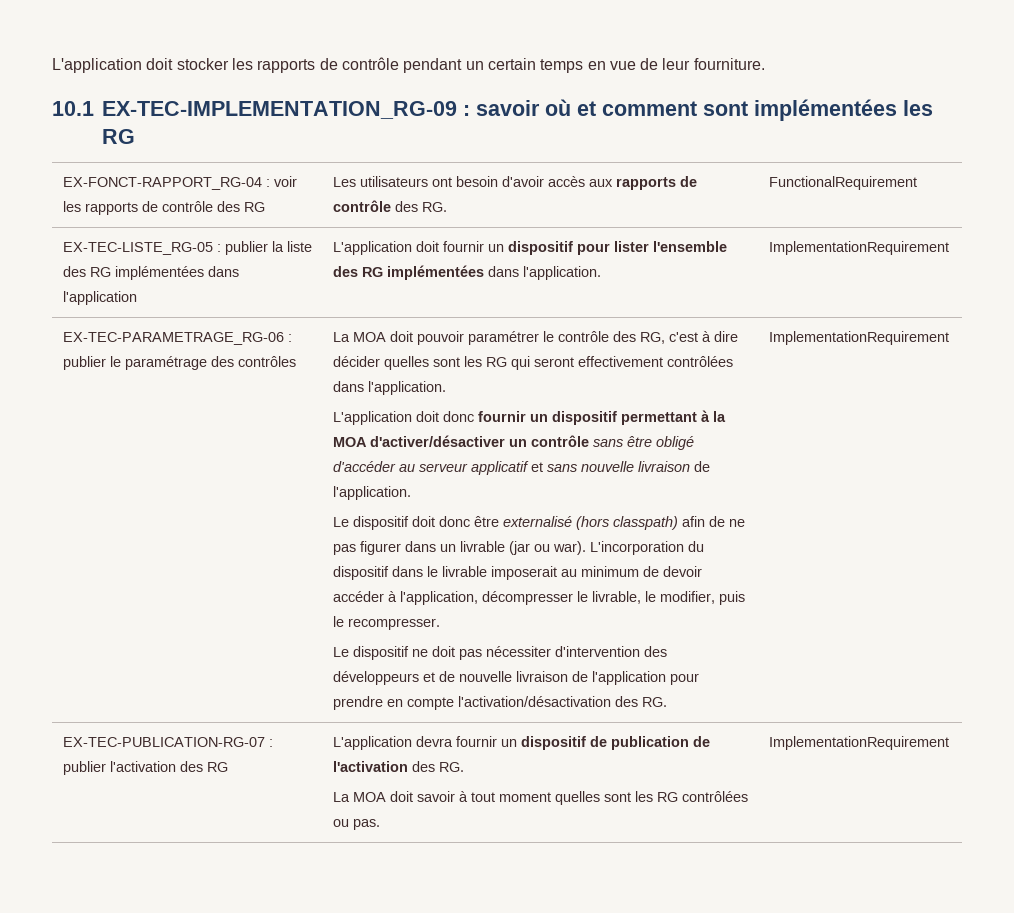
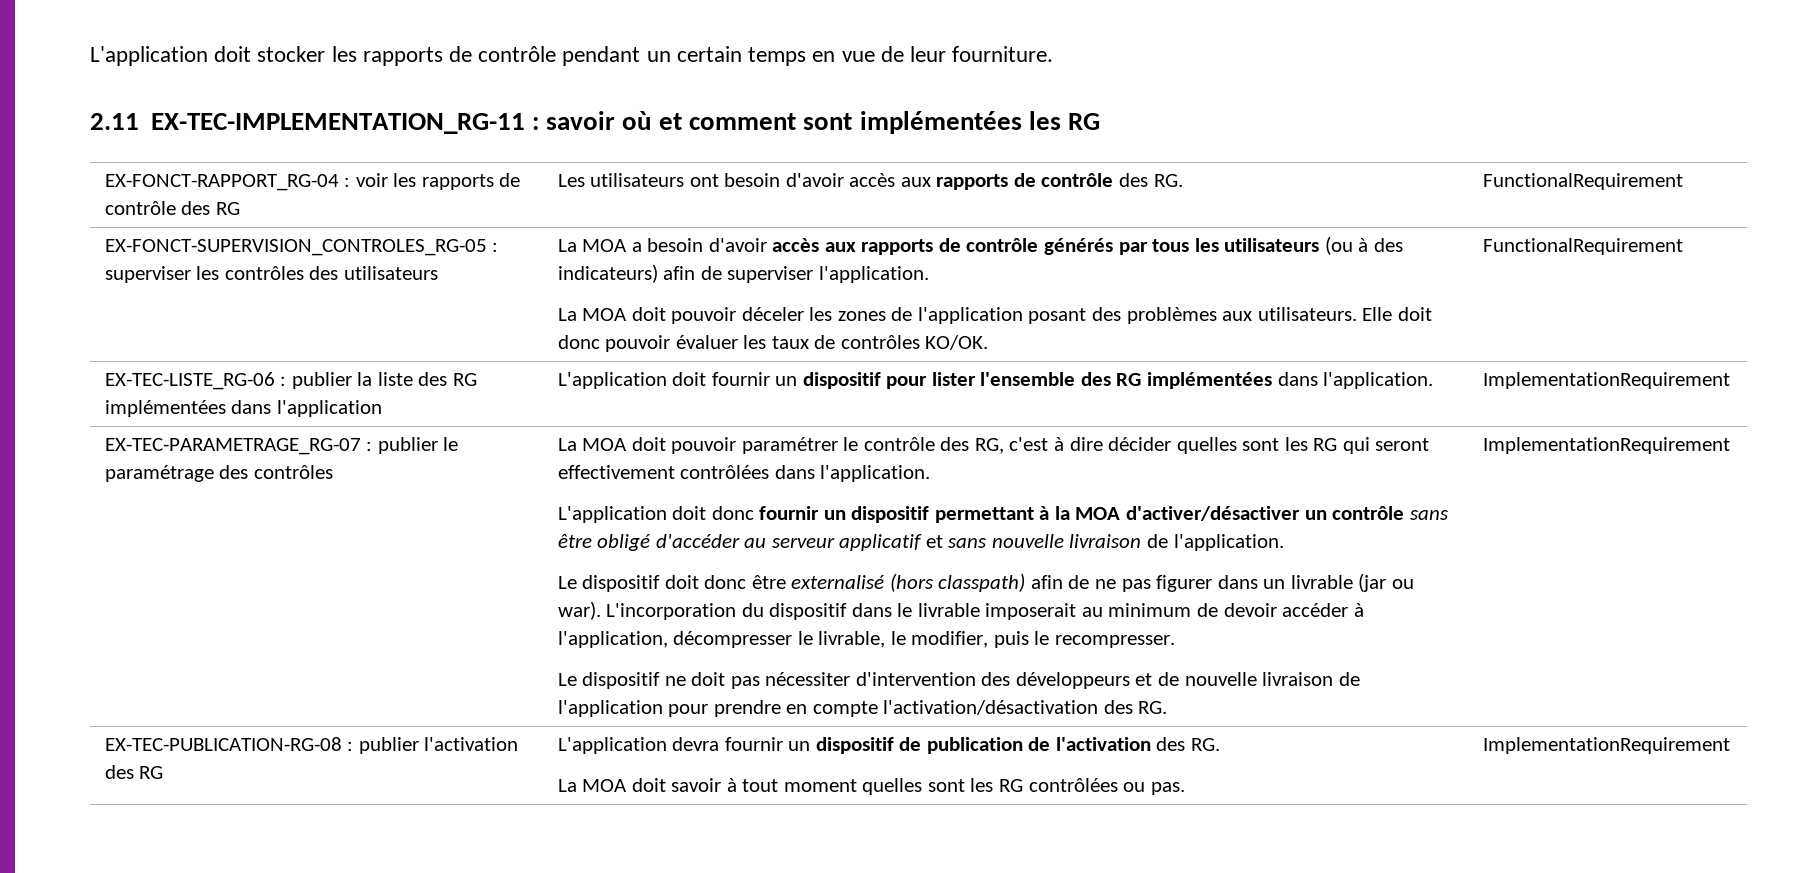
- 10.1 EX-TEC-IMPLEMENTATION_RG-09 : savoir où et comment sont implémentées les RG
+ 2.11 EX-TEC-IMPLEMENTATION_RG-11 : savoir où et comment sont implémentées les RG
- EX-TEC-LISTE_RG-05 : publier la liste des RG implémentées dans l'application | L'application doit fournir un dispositif pour lister l'ensemble des RG implémentées dans l'application. | ImplementationRequirement
+ EX-FONCT-SUPERVISION_CONTROLES_RG-05 : superviser les contrôles des utilisateurs | La MOA a besoin d'avoir accès aux rapports de contrôle générés par tous les utilisateurs (ou à des indicateurs) afin de superviser l'application.
+ La MOA doit pouvoir déceler les zones de l'application posant des problèmes aux utilisateurs. Elle doit donc pouvoir évaluer les taux de contrôles KO/OK. | FunctionalRequirement
+ EX-TEC-LISTE_RG-06 : publier la liste des RG implémentées dans l'application | L'application doit fournir un dispositif pour lister l'ensemble des RG implémentées dans l'application. | ImplementationRequirement
- EX-TEC-PARAMETRAGE_RG-06 : publier le paramétrage des contrôles
+ EX-TEC-PARAMETRAGE_RG-07 : publier le paramétrage des contrôles
- EX-TEC-PUBLICATION-RG-07 : publier l'activation des RG | L'application devra fournir un dispositif de publication de l'activation des RG.
+ EX-TEC-PUBLICATION-RG-08 : publier l'activation des RG | L'application devra fournir un dispositif de publication de l'activation des RG.

